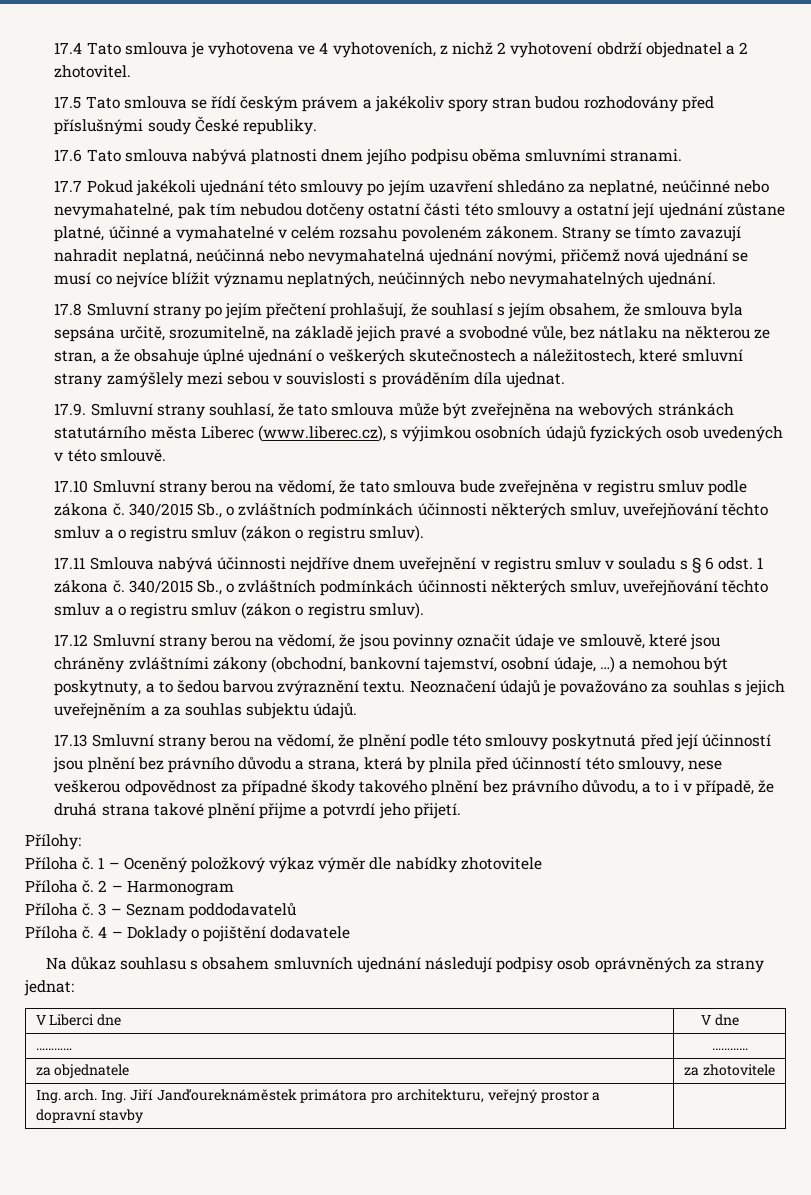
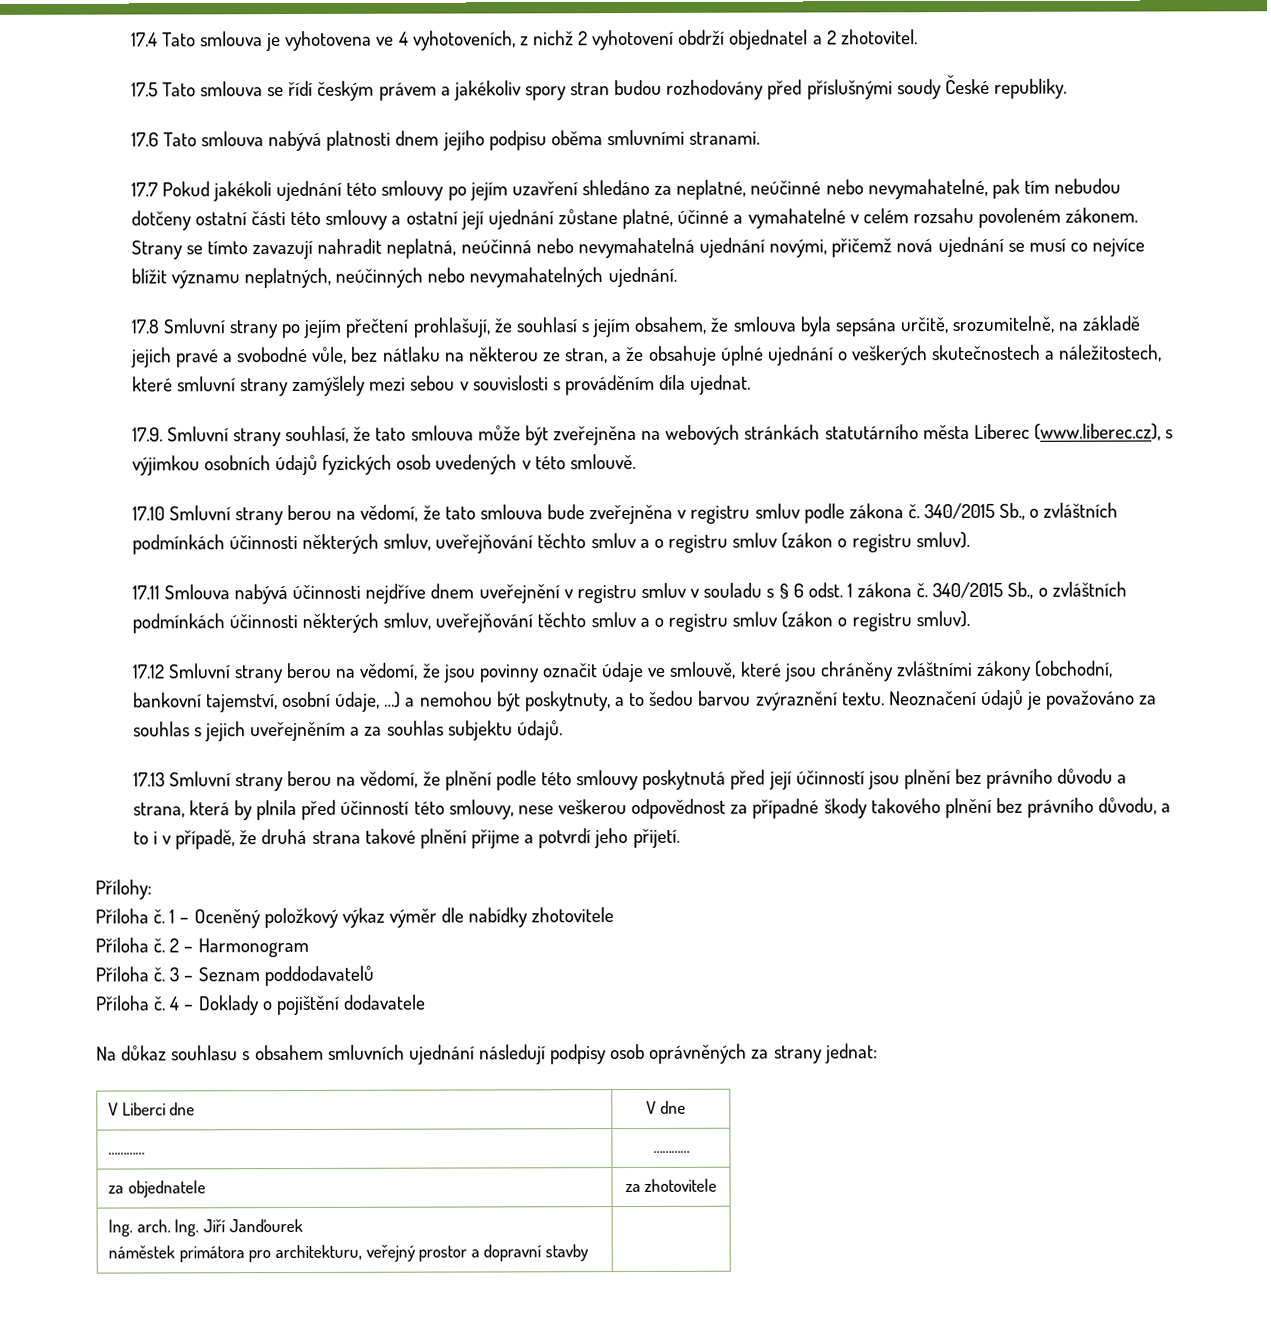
- Ing. arch. Ing. Jiří Janďoureknáměstek primátora pro architekturu, veřejný prostor a dopravní stavby |
+ Ing. arch. Ing. Jiří Janďourek
+ náměstek primátora pro architekturu, veřejný prostor a dopravní stavby |

